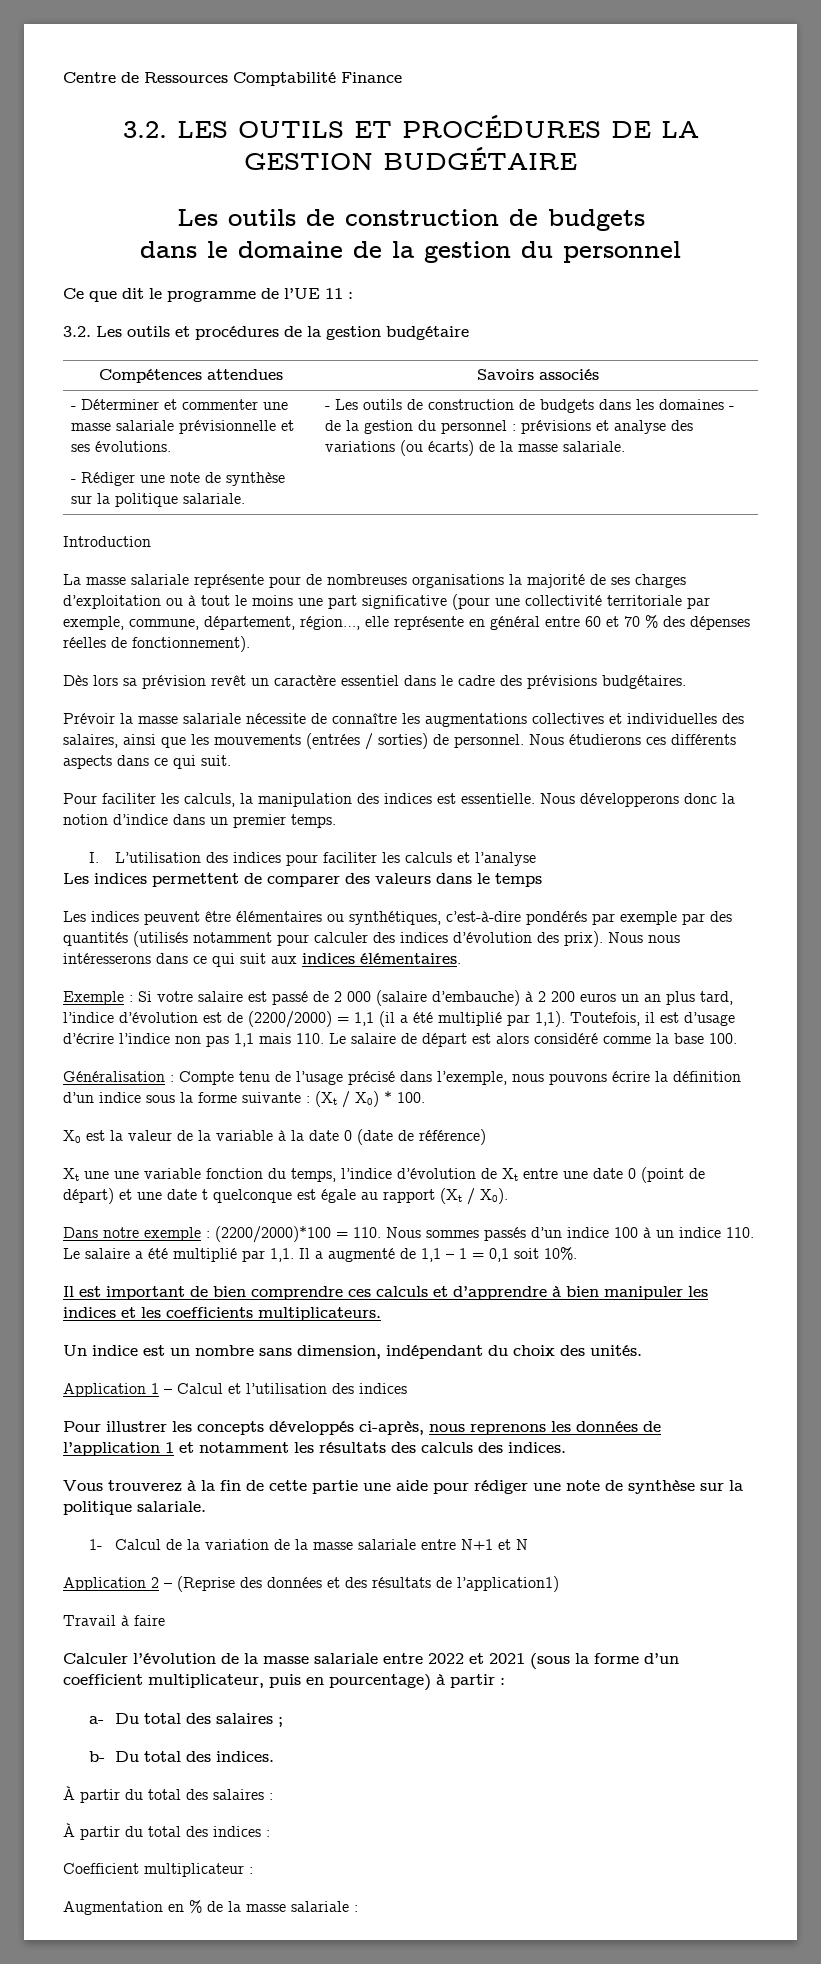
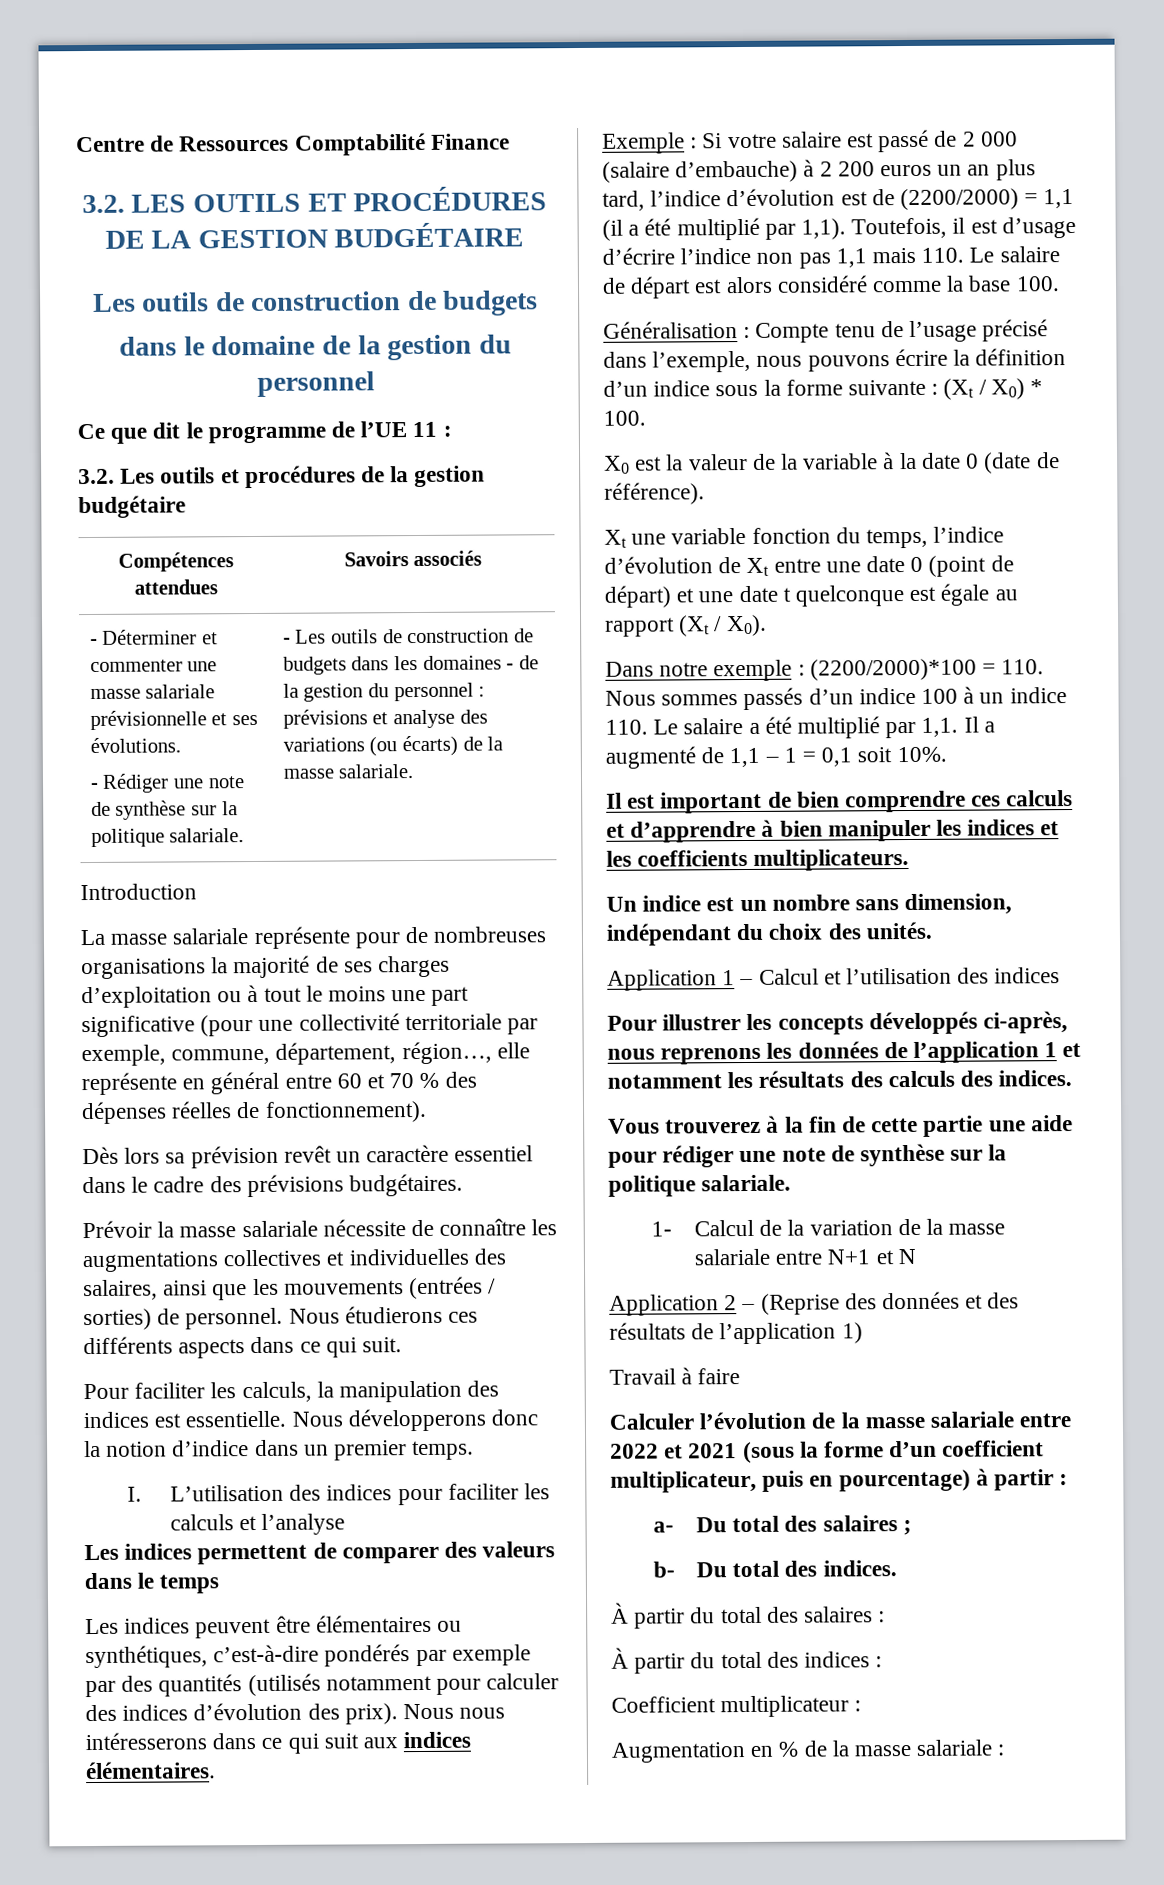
- X0 est la valeur de la variable à la date 0 (date de référence)
+ X0 est la valeur de la variable à la date 0 (date de référence).
- Xt une une variable fonction du temps, l’indice d’évolution de Xt entre une date 0 (point de départ) et une date t quelconque est égale au rapport (Xt / X0).
+ Xt une variable fonction du temps, l’indice d’évolution de Xt entre une date 0 (point de départ) et une date t quelconque est égale au rapport (Xt / X0).
- Application 2 – (Reprise des données et des résultats de l’application1)
+ Application 2 – (Reprise des données et des résultats de l’application 1)

